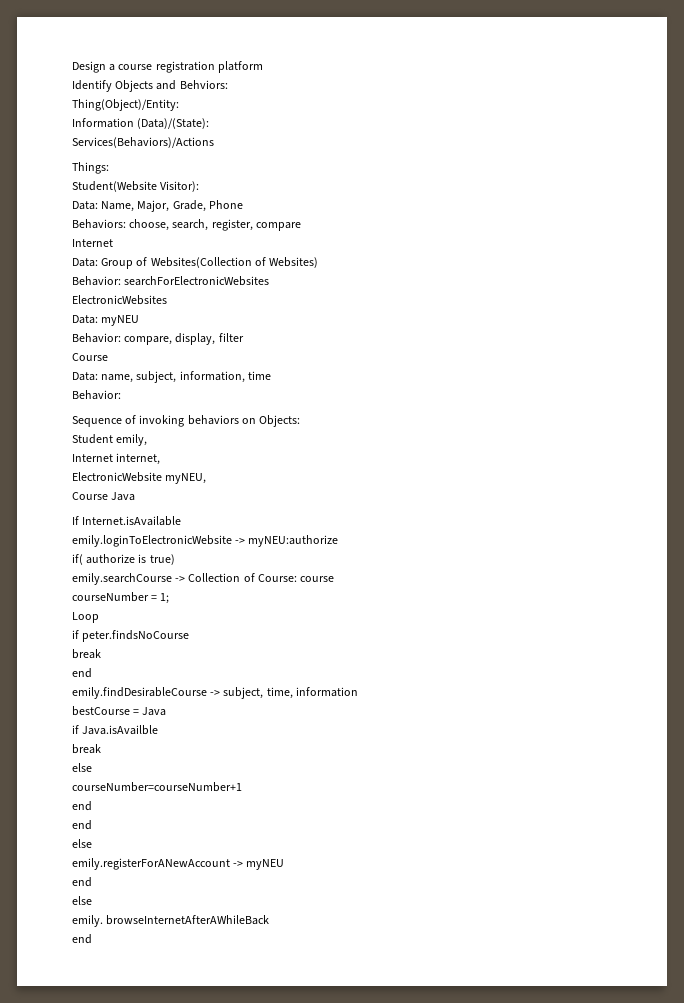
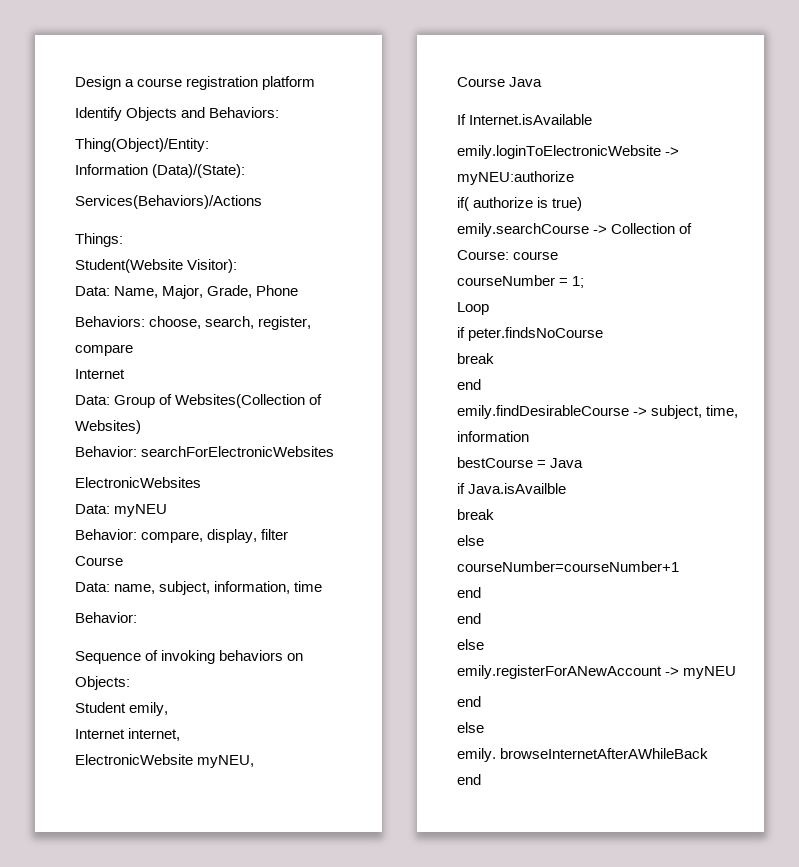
- Identify Objects and Behviors:
+ Identify Objects and Behaviors:

